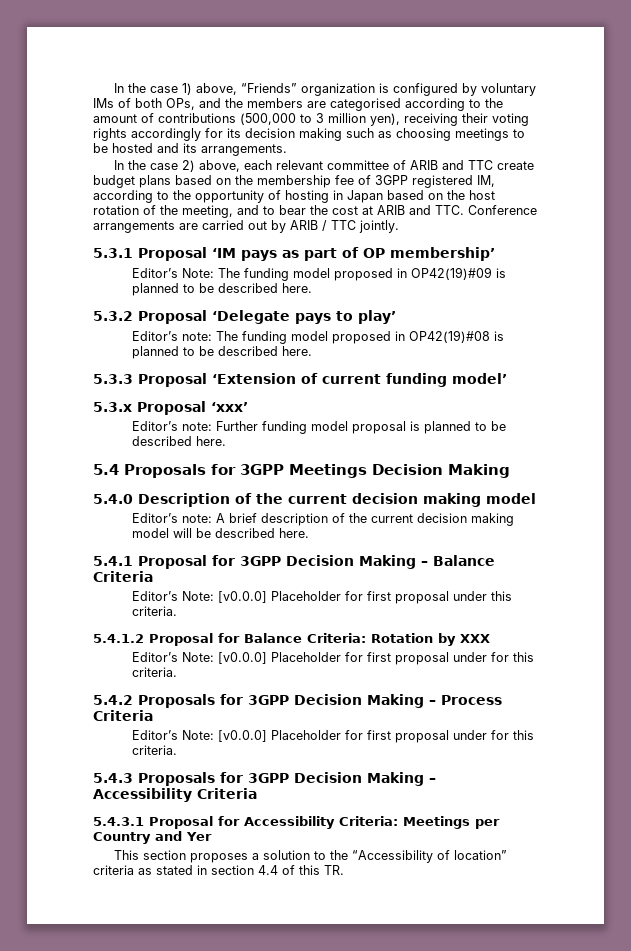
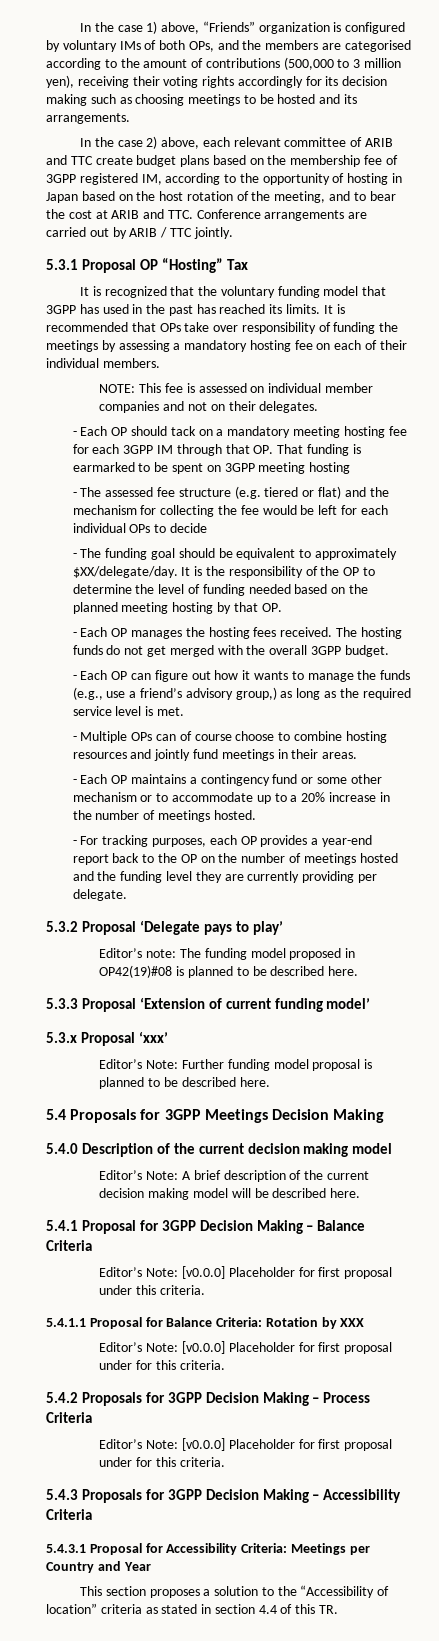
- 5.3.1 Proposal ‘IM pays as part of OP membership’
- Editor’s Note: The funding model proposed in OP42(19)#09 is planned to be described here.
+ 5.3.1 Proposal OP “Hosting” Tax
+ It is recognized that the voluntary funding model that 3GPP has used in the past has reached its limits. It is recommended that OPs take over responsibility of funding the meetings by assessing a mandatory hosting fee on each of their individual members.
+ NOTE: This fee is assessed on individual member companies and not on their delegates.
+ - Each OP should tack on a mandatory meeting hosting fee for each 3GPP IM through that OP. That funding is earmarked to be spent on 3GPP meeting hosting
+ - The assessed fee structure (e.g. tiered or flat) and the mechanism for collecting the fee would be left for each individual OPs to decide
+ - The funding goal should be equivalent to approximately $XX/delegate/day. It is the responsibility of the OP to determine the level of funding needed based on the planned meeting hosting by that OP.
+ - Each OP manages the hosting fees received. The hosting funds do not get merged with the overall 3GPP budget.
+ - Each OP can figure out how it wants to manage the funds (e.g., use a friend’s advisory group,) as long as the required service level is met.
+ - Multiple OPs can of course choose to combine hosting resources and jointly fund meetings in their areas.
+ - Each OP maintains a contingency fund or some other mechanism or to accommodate up to a 20% increase in the number of meetings hosted.
+ - For tracking purposes, each OP provides a year-end report back to the OP on the number of meetings hosted and the funding level they are currently providing per delegate.
- Editor’s note: Further funding model proposal is planned to be described here.
+ Editor’s Note: Further funding model proposal is planned to be described here.
- Editor’s note: A brief description of the current decision making model will be described here.
+ Editor’s Note: A brief description of the current decision making model will be described here.
- 5.4.1.2 Proposal for Balance Criteria: Rotation by XXX
+ 5.4.1.1 Proposal for Balance Criteria: Rotation by XXX
- 5.4.3.1 Proposal for Accessibility Criteria: Meetings per Country and Yer
+ 5.4.3.1 Proposal for Accessibility Criteria: Meetings per Country and Year

